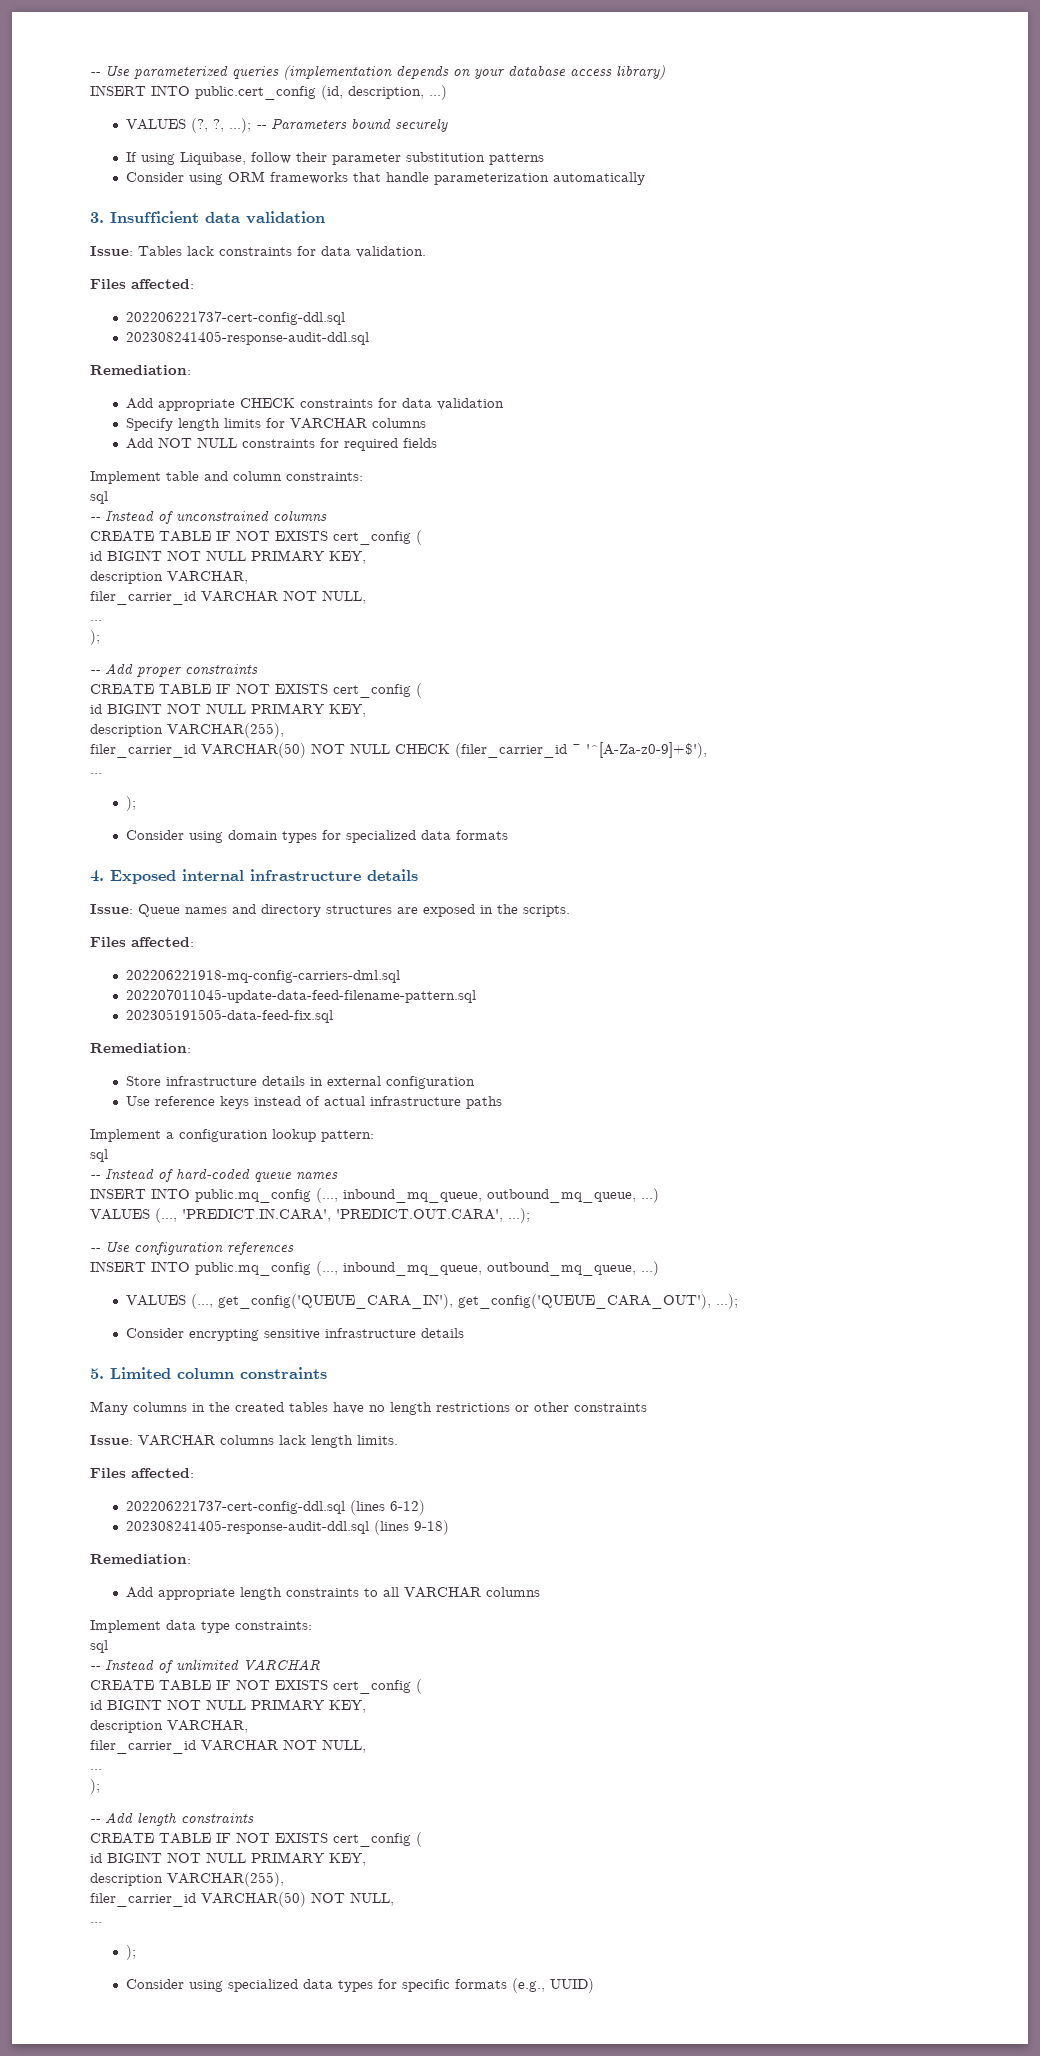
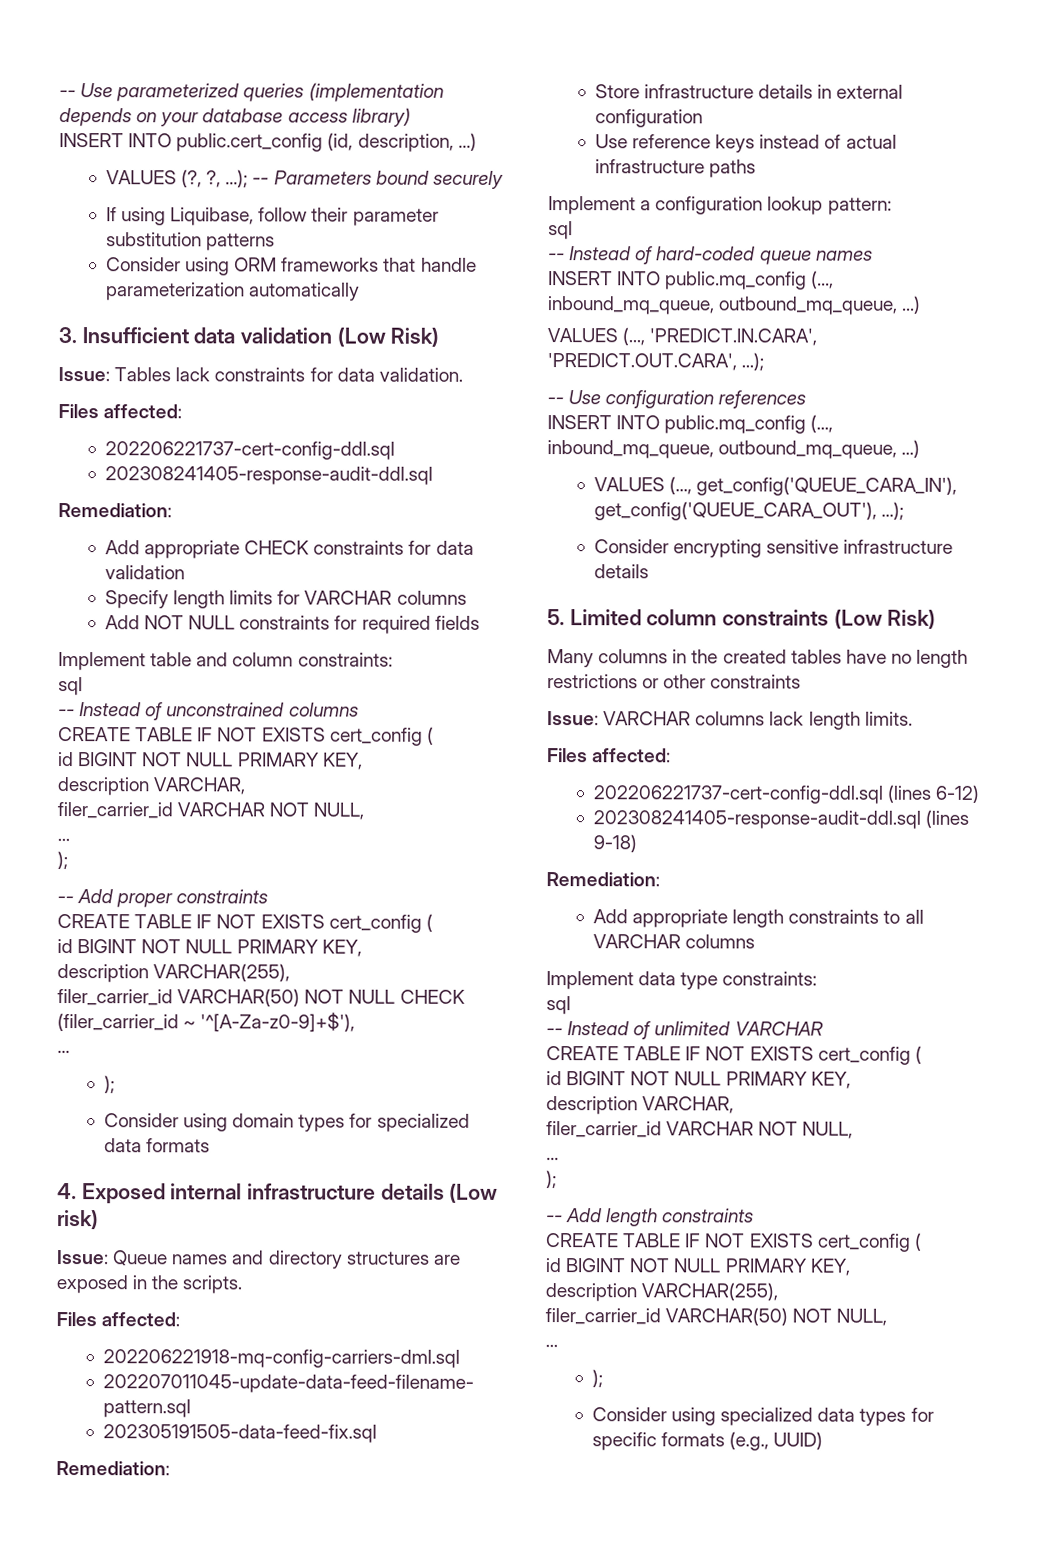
- 3. Insufficient data validation
+ 3. Insufficient data validation (Low Risk)
- 4. Exposed internal infrastructure details
+ 4. Exposed internal infrastructure details (Low risk)
- 5. Limited column constraints
+ 5. Limited column constraints (Low Risk)

